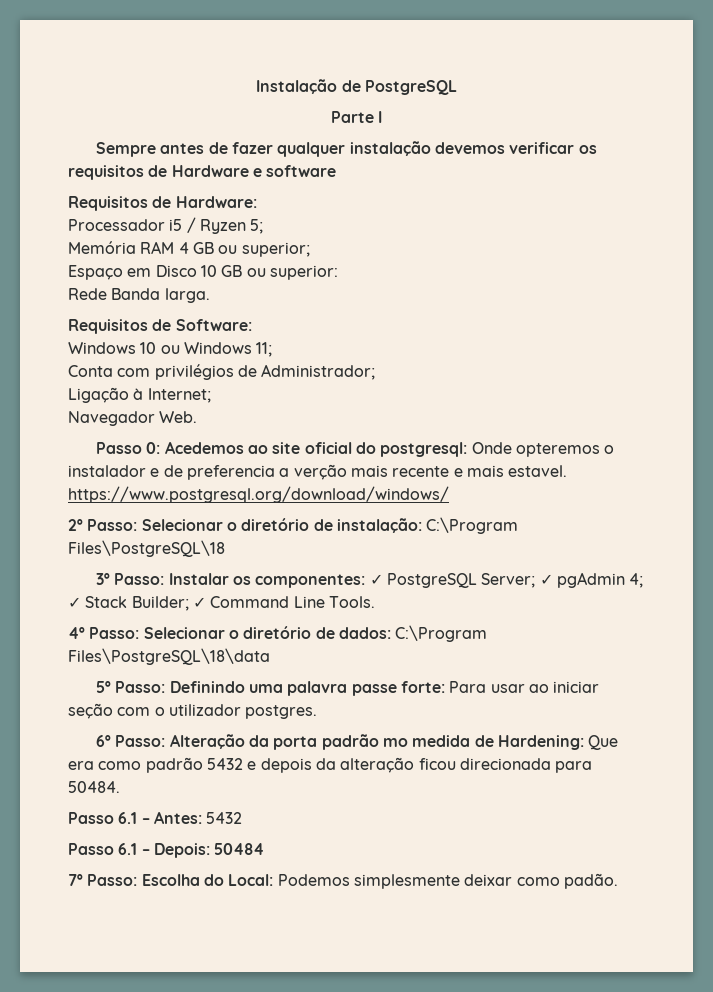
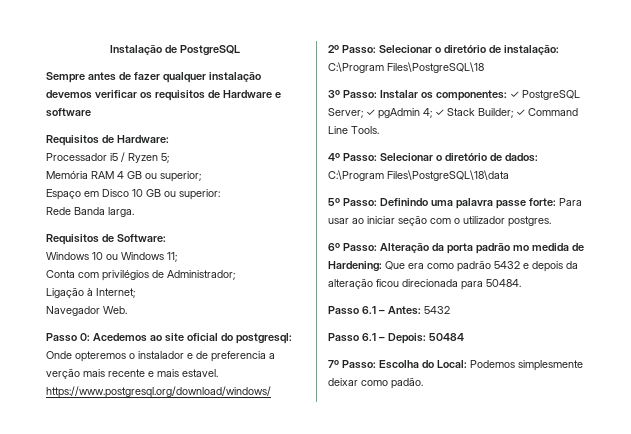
- Parte I

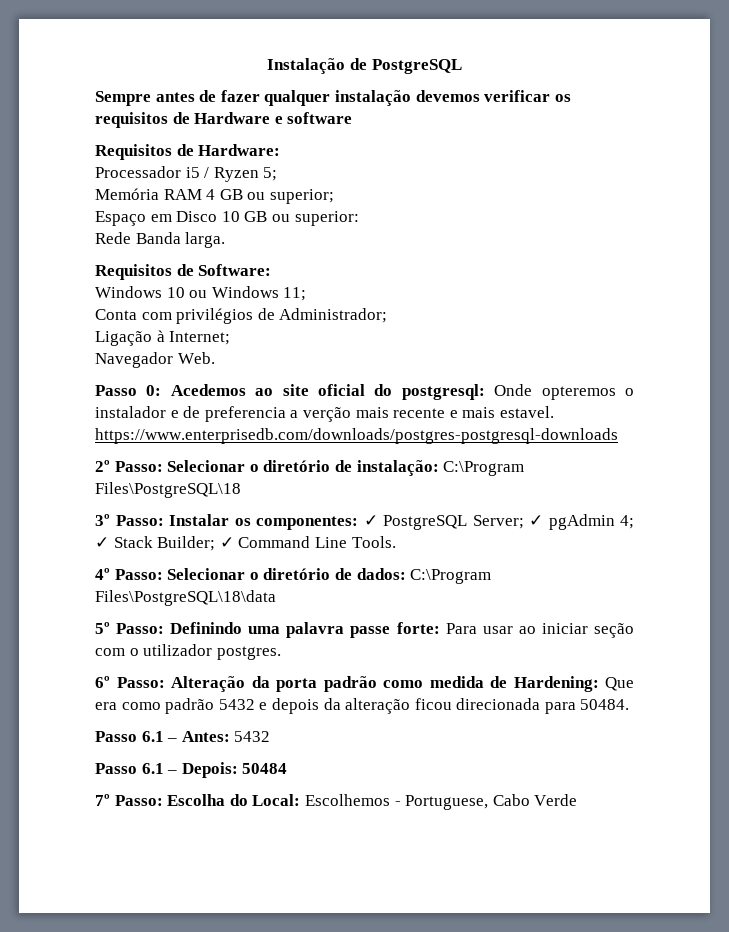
- Passo 0: Acedemos ao site oficial do postgresql: Onde opteremos o instalador e de preferencia a verção mais recente e mais estavel. https://www.postgresql.org/download/windows/
+ Passo 0: Acedemos ao site oficial do postgresql: Onde opteremos o instalador e de preferencia a verção mais recente e mais estavel. https://www.enterprisedb.com/downloads/postgres-postgresql-downloads
- 6º Passo: Alteração da porta padrão mo medida de Hardening: Que era como padrão 5432 e depois da alteração ficou direcionada para 50484.
+ 6º Passo: Alteração da porta padrão como medida de Hardening: Que era como padrão 5432 e depois da alteração ficou direcionada para 50484.
- 7º Passo: Escolha do Local: Podemos simplesmente deixar como padão.
+ 7º Passo: Escolha do Local: Escolhemos - Portuguese, Cabo Verde

